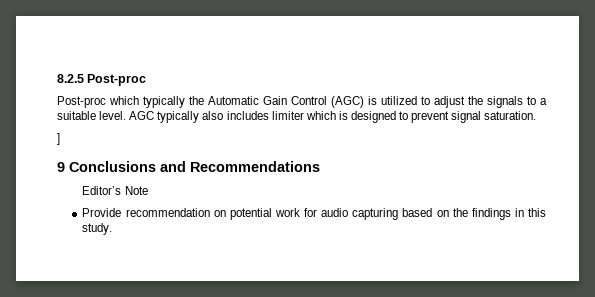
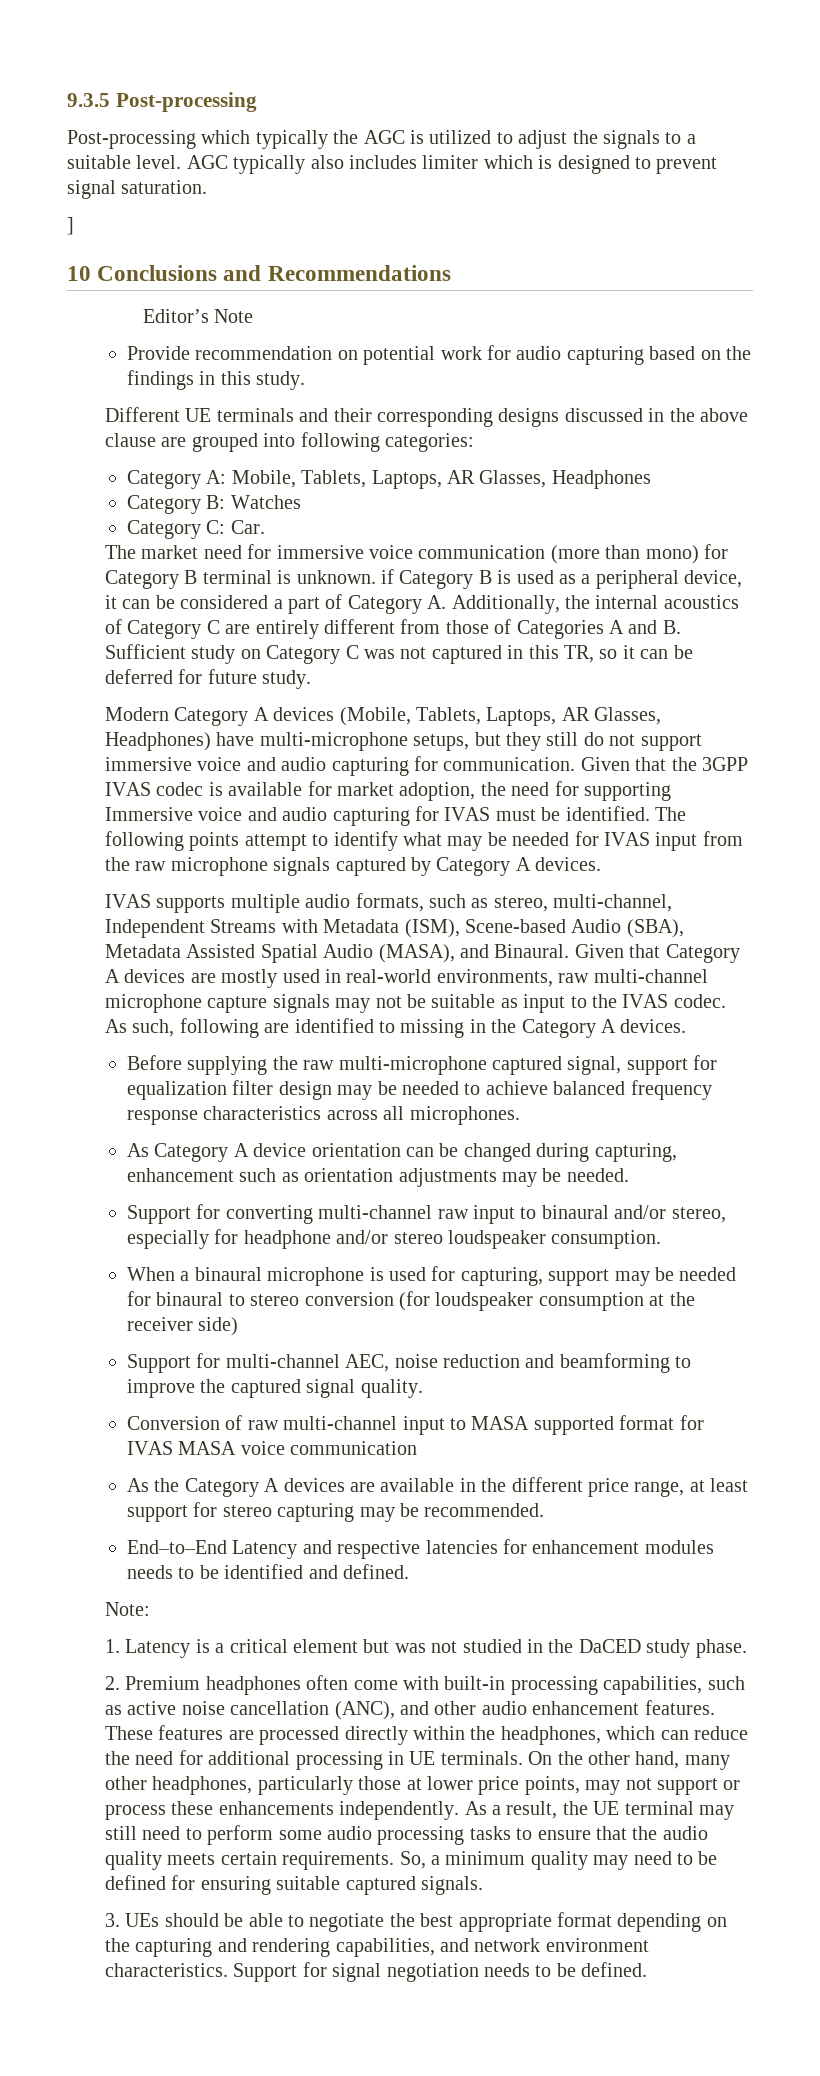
- 8.2.5 Post-proc
- Post-proc which typically the Automatic Gain Control (AGC) is utilized to adjust the signals to a suitable level.
+ 9.3.5 Post-processing
+ Post-processing which typically the AGC is utilized to adjust the signals to a suitable level.
- 9 Conclusions and Recommendations
+ 10 Conclusions and Recommendations
+ Different UE terminals and their corresponding designs discussed in the above clause are grouped into following categories:
+ Category A: Mobile, Tablets, Laptops, AR Glasses, Headphones
+ Category B: Watches
+ Category C: Car.
+ The market need for immersive voice communication (more than mono) for Category B terminal is unknown. if Category B is used as a peripheral device, it can be considered a part of Category A. Additionally, the internal acoustics of Category C are entirely different from those of Categories A and B. Sufficient study on Category C was not captured in this TR, so it can be deferred for future study.
+ Modern Category A devices (Mobile, Tablets, Laptops, AR Glasses, Headphones) have multi-microphone setups, but they still do not support immersive voice and audio capturing for communication. Given that the 3GPP IVAS codec is available for market adoption, the need for supporting Immersive voice and audio capturing for IVAS must be identified. The following points attempt to identify what may be needed for IVAS input from the raw microphone signals captured by Category A devices.
+ IVAS supports multiple audio formats, such as stereo, multi-channel, Independent Streams with Metadata (ISM), Scene-based Audio (SBA), Metadata Assisted Spatial Audio (MASA), and Binaural. Given that Category A devices are mostly used in real-world environments, raw multi-channel microphone capture signals may not be suitable as input to the IVAS codec. As such, following are identified to missing in the Category A devices.
+ Before supplying the raw multi-microphone captured signal, support for equalization filter design may be needed to achieve balanced frequency response characteristics across all microphones.
+ As Category A device orientation can be changed during capturing, enhancement such as orientation adjustments may be needed.
+ Support for converting multi-channel raw input to binaural and/or stereo, especially for headphone and/or stereo loudspeaker consumption.
+ When a binaural microphone is used for capturing, support may be needed for binaural to stereo conversion (for loudspeaker consumption at the receiver side)
+ Support for multi-channel AEC, noise reduction and beamforming to improve the captured signal quality.
+ Conversion of raw multi-channel input to MASA supported format for IVAS MASA voice communication
+ As the Category A devices are available in the different price range, at least support for stereo capturing may be recommended.
+ End–to–End Latency and respective latencies for enhancement modules needs to be identified and defined.
+ Note:
+ 1. Latency is a critical element but was not studied in the DaCED study phase.
+ 2. Premium headphones often come with built-in processing capabilities, such as active noise cancellation (ANC), and other audio enhancement features. These features are processed directly within the headphones, which can reduce the need for additional processing in UE terminals. On the other hand, many other headphones, particularly those at lower price points, may not support or process these enhancements independently. As a result, the UE terminal may still need to perform some audio processing tasks to ensure that the audio quality meets certain requirements. So, a minimum quality may need to be defined for ensuring suitable captured signals.
+ 3. UEs should be able to negotiate the best appropriate format depending on the capturing and rendering capabilities, and network environment characteristics. Support for signal negotiation needs to be defined.

